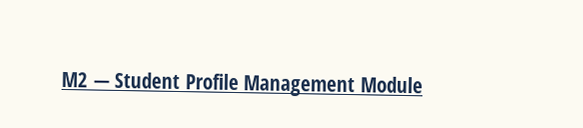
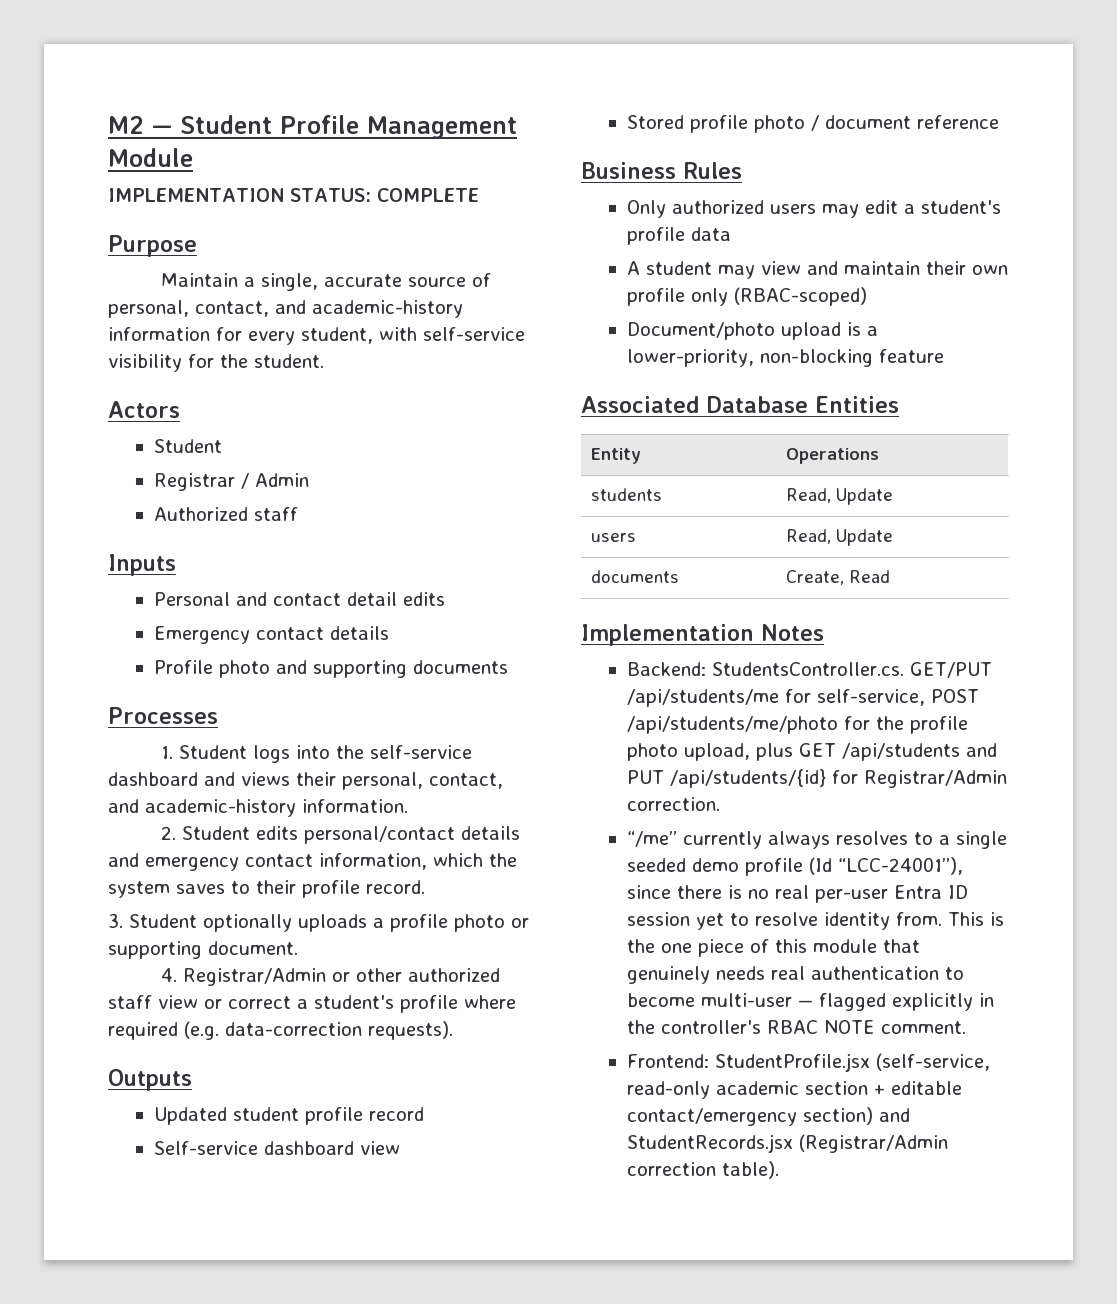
+ IMPLEMENTATION STATUS: COMPLETE
+ Purpose
+ Maintain a single, accurate source of personal, contact, and academic-history information for every student, with self-service visibility for the student.
+ Actors
+ Student
+ Registrar / Admin
+ Authorized staff
+ Inputs
+ Personal and contact detail edits
+ Emergency contact details
+ Profile photo and supporting documents
+ Processes
+ 1. Student logs into the self-service dashboard and views their personal, contact, and academic-history information.
+ 2. Student edits personal/contact details and emergency contact information, which the system saves to their profile record.
+ 3. Student optionally uploads a profile photo or supporting document.
+ 4. Registrar/Admin or other authorized staff view or correct a student's profile where required (e.g. data-correction requests).
+ Outputs
+ Updated student profile record
+ Self-service dashboard view
+ Stored profile photo / document reference
+ Business Rules
+ Only authorized users may edit a student's profile data
+ A student may view and maintain their own profile only (RBAC-scoped)
+ Document/photo upload is a lower-priority, non-blocking feature
+ Associated Database Entities
+ Entity | Operations
+ students | Read, Update
+ users | Read, Update
+ documents | Create, Read
+ Implementation Notes
+ Backend: StudentsController.cs. GET/PUT /api/students/me for self-service, POST /api/students/me/photo for the profile photo upload, plus GET /api/students and PUT /api/students/{id} for Registrar/Admin correction.
+ “/me” currently always resolves to a single seeded demo profile (Id “LCC-24001”), since there is no real per-user Entra ID session yet to resolve identity from. This is the one piece of this module that genuinely needs real authentication to become multi-user — flagged explicitly in the controller's RBAC NOTE comment.
+ Frontend: StudentProfile.jsx (self-service, read-only academic section + editable contact/emergency section) and StudentRecords.jsx (Registrar/Admin correction table).

